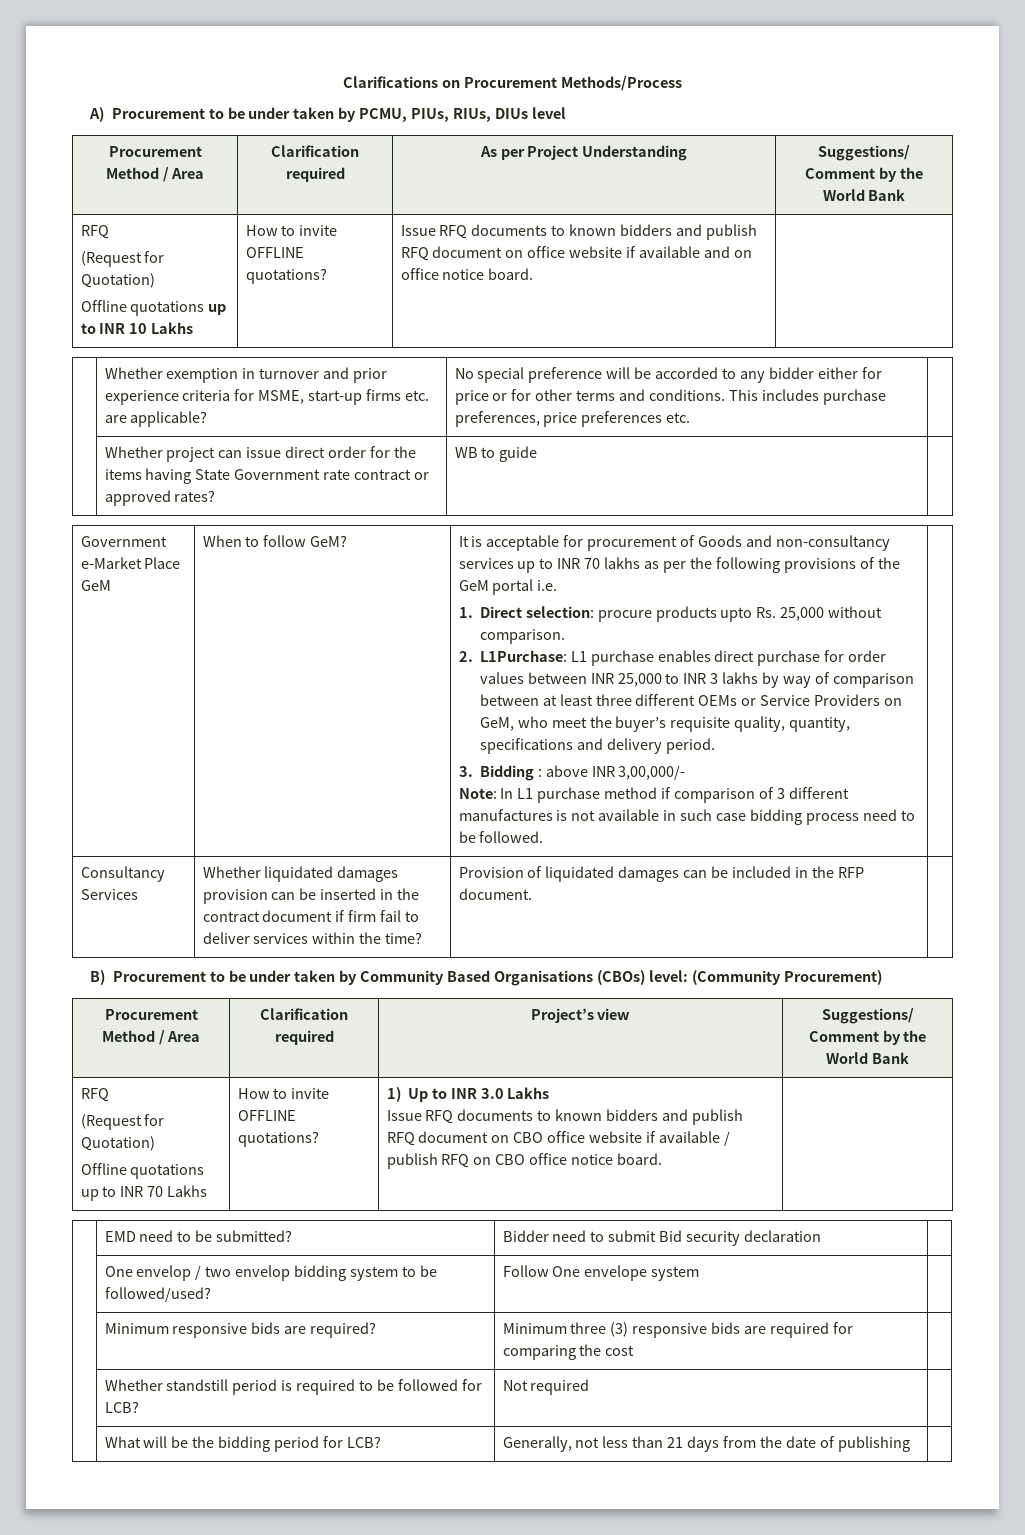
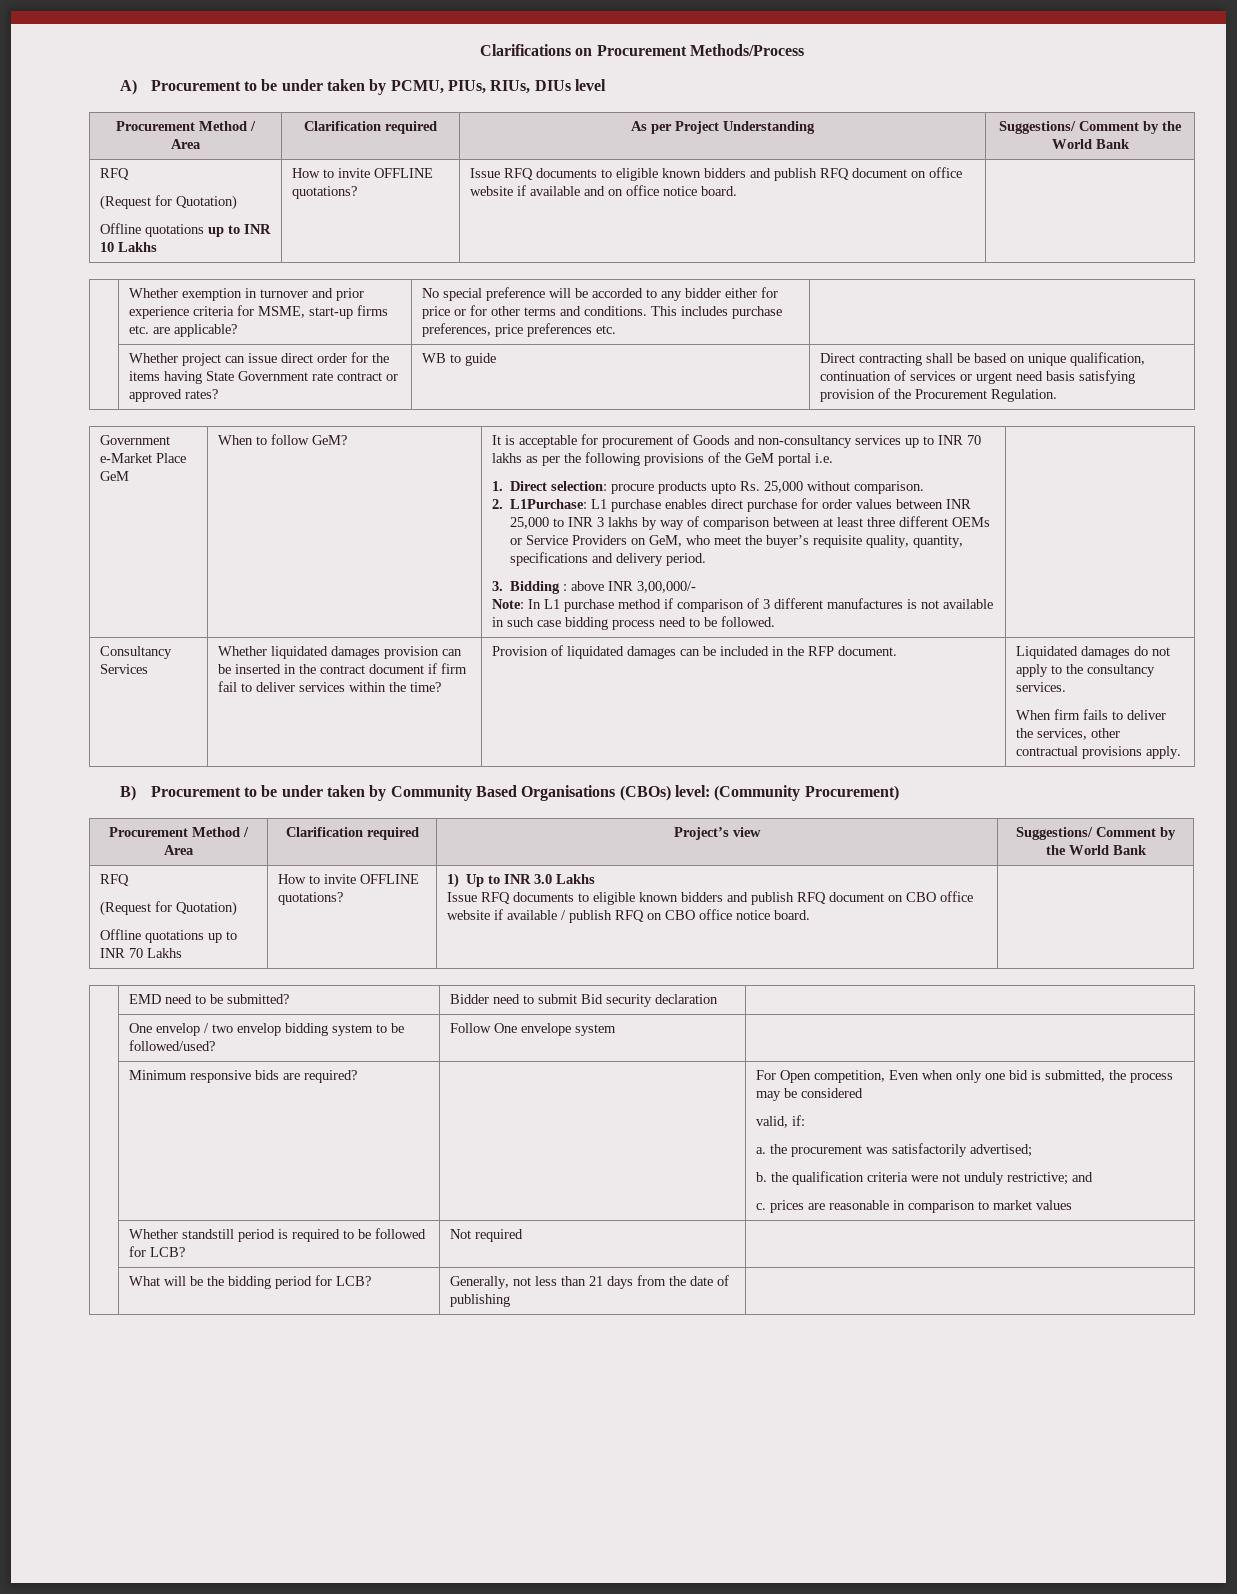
  Procurement Method / Area | Clarification required | As per Project Understanding | Suggestions/ Comment by the World Bank
  RFQ
  (Request for Quotation)
- Offline quotations up to INR 10 Lakhs | How to invite OFFLINE quotations? | Issue RFQ documents to known bidders and publish RFQ document on office website if available and on office notice board. |
+ Offline quotations up to INR 10 Lakhs | How to invite OFFLINE quotations? | Issue RFQ documents to eligible known bidders and publish RFQ document on office website if available and on office notice board. |
+ Direct contracting shall be based on unique qualification, continuation of services or urgent need basis satisfying provision of the Procurement Regulation.
+ Liquidated damages do not apply to the consultancy services.
+ When firm fails to deliver the services, other contractual provisions apply.
- Issue RFQ documents to known bidders and publish RFQ document on CBO office website if available / publish RFQ on CBO office notice board.
+ Issue RFQ documents to eligible known bidders and publish RFQ document on CBO office website if available / publish RFQ on CBO office notice board.
- Minimum three (3) responsive bids are required for comparing the cost
+ For Open competition, Even when only one bid is submitted, the process may be considered
+ valid, if:
+ a. the procurement was satisfactorily advertised;
+ b. the qualification criteria were not unduly restrictive; and
+ c. prices are reasonable in comparison to market values

